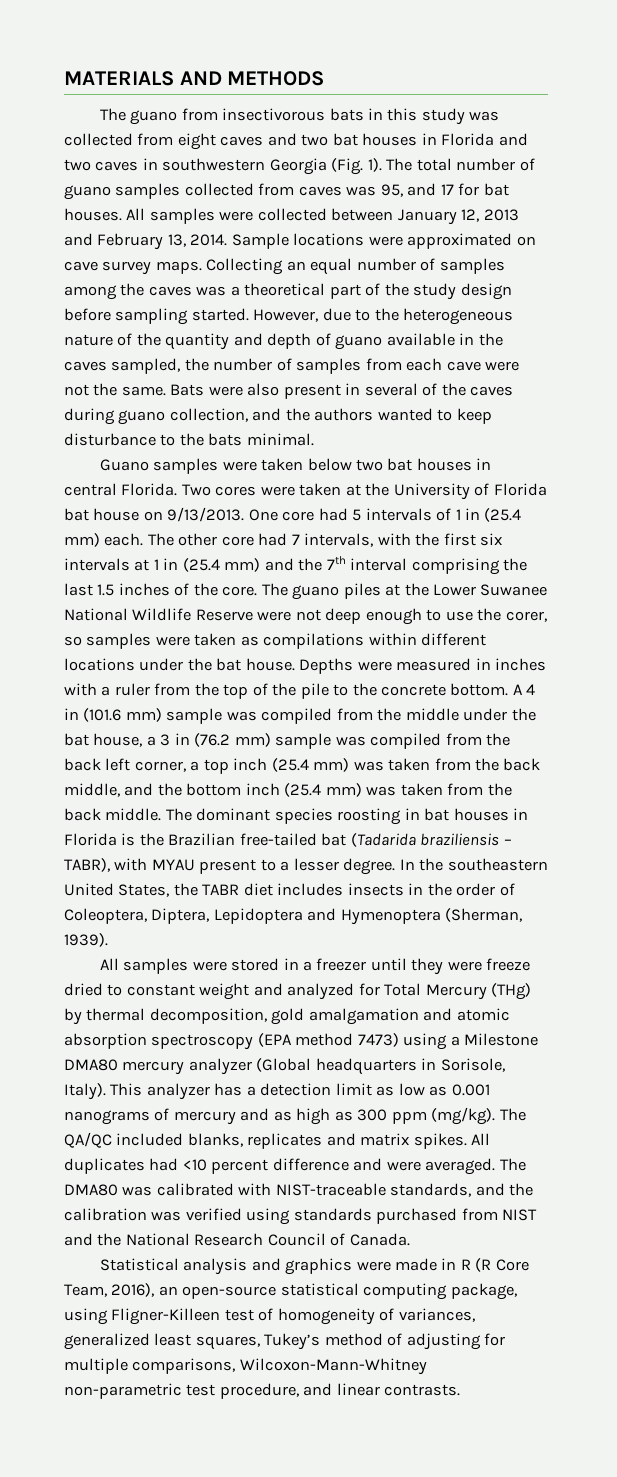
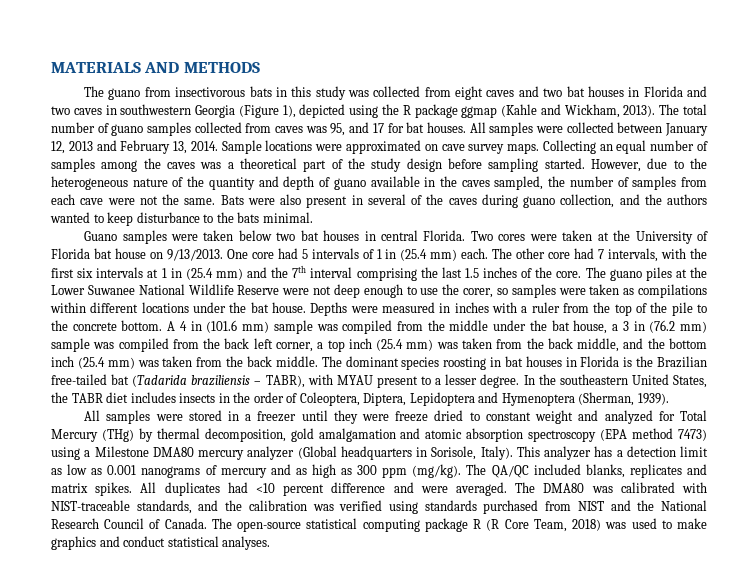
- The guano from insectivorous bats in this study was collected from eight caves and two bat houses in Florida and two caves in southwestern Georgia (Fig. 1).
+ The guano from insectivorous bats in this study was collected from eight caves and two bat houses in Florida and two caves in southwestern Georgia (Figure 1), depicted using the R package ggmap (Kahle and Wickham, 2013).
- The DMA80 was calibrated with NIST-traceable standards, and the calibration was verified using standards purchased from NIST and the National Research Council of Canada.
- Statistical analysis and graphics were made in R (R Core Team, 2016), an open-source statistical computing package, using Fligner-Killeen test of homogeneity of variances, generalized least squares, Tukey’s method of adjusting for multiple comparisons, Wilcoxon-Mann-Whitney non-parametric test procedure, and linear contrasts.
+ The DMA80 was calibrated with NIST-traceable standards, and the calibration was verified using standards purchased from NIST and the National Research Council of Canada. The open-source statistical computing package R (R Core Team, 2018) was used to make graphics and conduct statistical analyses.

